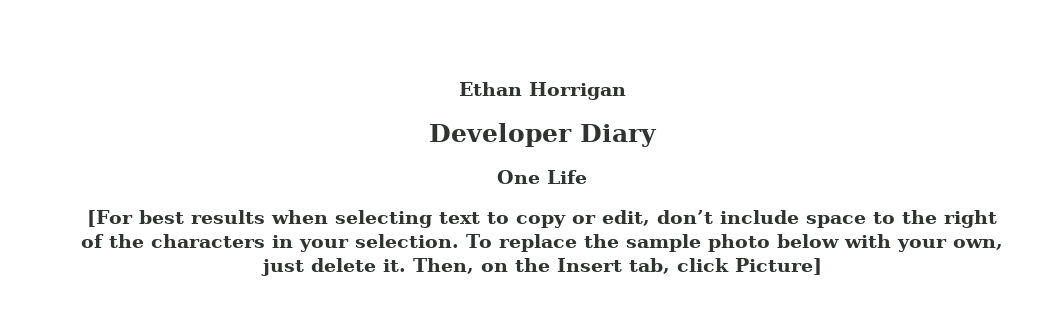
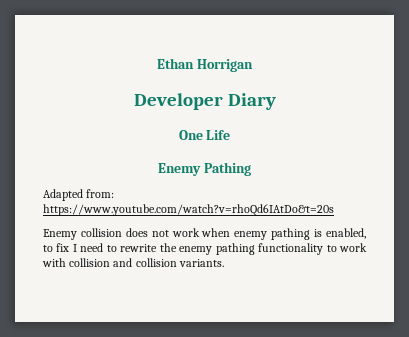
- [For best results when selecting text to copy or edit, don’t include space to the right of the characters in your selection. To replace the sample photo below with your own, just delete it. Then, on the Insert tab, click Picture]
+ Enemy Pathing
+ Adapted from: https://www.youtube.com/watch?v=rhoQd6IAtDo&t=20s
+ Enemy collision does not work when enemy pathing is enabled, to fix I need to rewrite the enemy pathing functionality to work with collision and collision variants.

